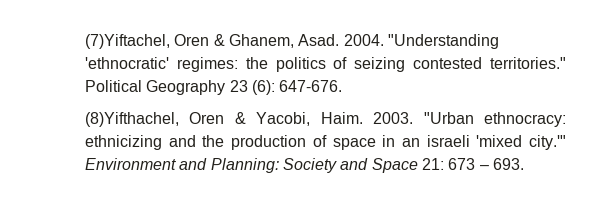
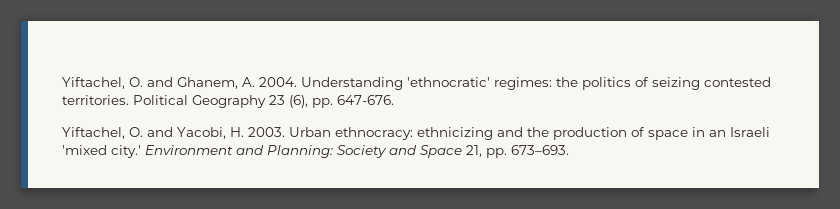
- (7)Yiftachel, Oren & Ghanem, Asad. 2004. "Understanding 'ethnocratic' regimes: the politics of seizing contested territories."
+ Yiftachel, O. and Ghanem, A. 2004. Understanding 'ethnocratic' regimes: the politics of seizing contested territories.
- Political Geography 23 (6): 647-676.
+ Political Geography 23 (6), pp. 647-676.
- (8)Yifthachel, Oren & Yacobi, Haim. 2003. "Urban ethnocracy: ethnicizing and the production of space in an israeli 'mixed city.'"
+ Yiftachel, O. and Yacobi, H. 2003. Urban ethnocracy: ethnicizing and the production of space in an Israeli 'mixed city.'
- Environment and Planning: Society and Space 21: 673 – 693.
+ Environment and Planning: Society and Space 21, pp. 673–693.

